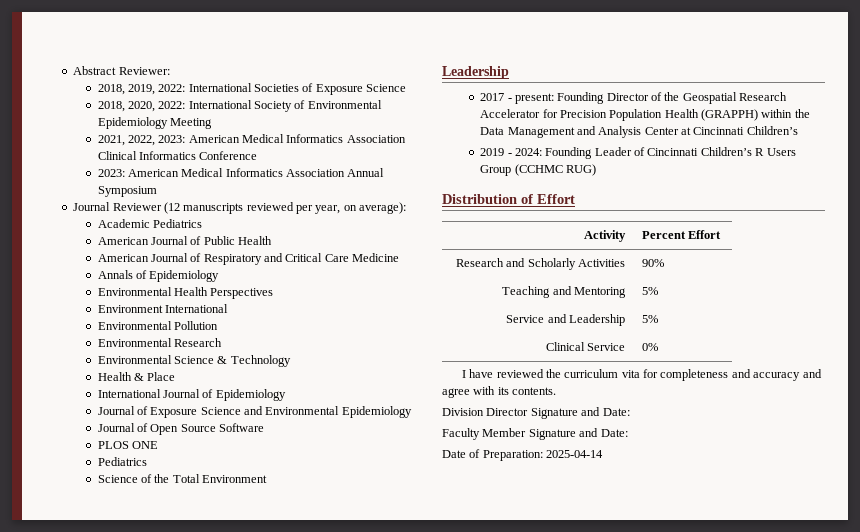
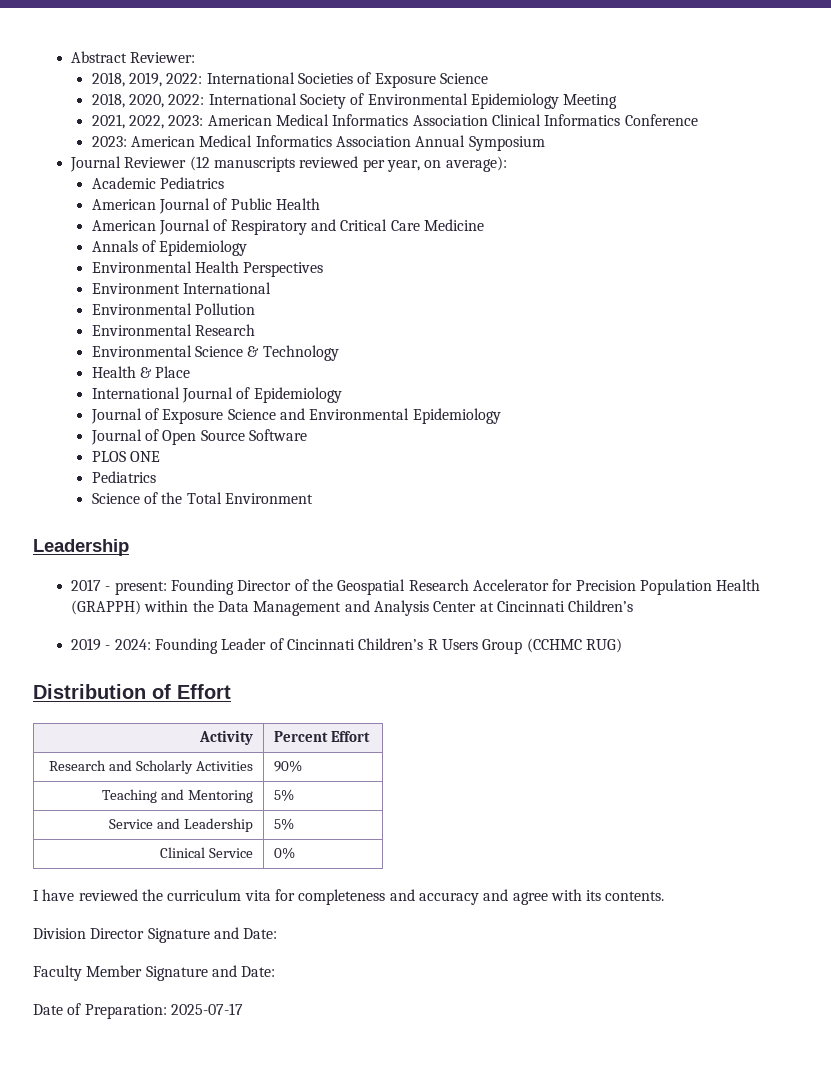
- Date of Preparation: 2025-04-14
+ Date of Preparation: 2025-07-17

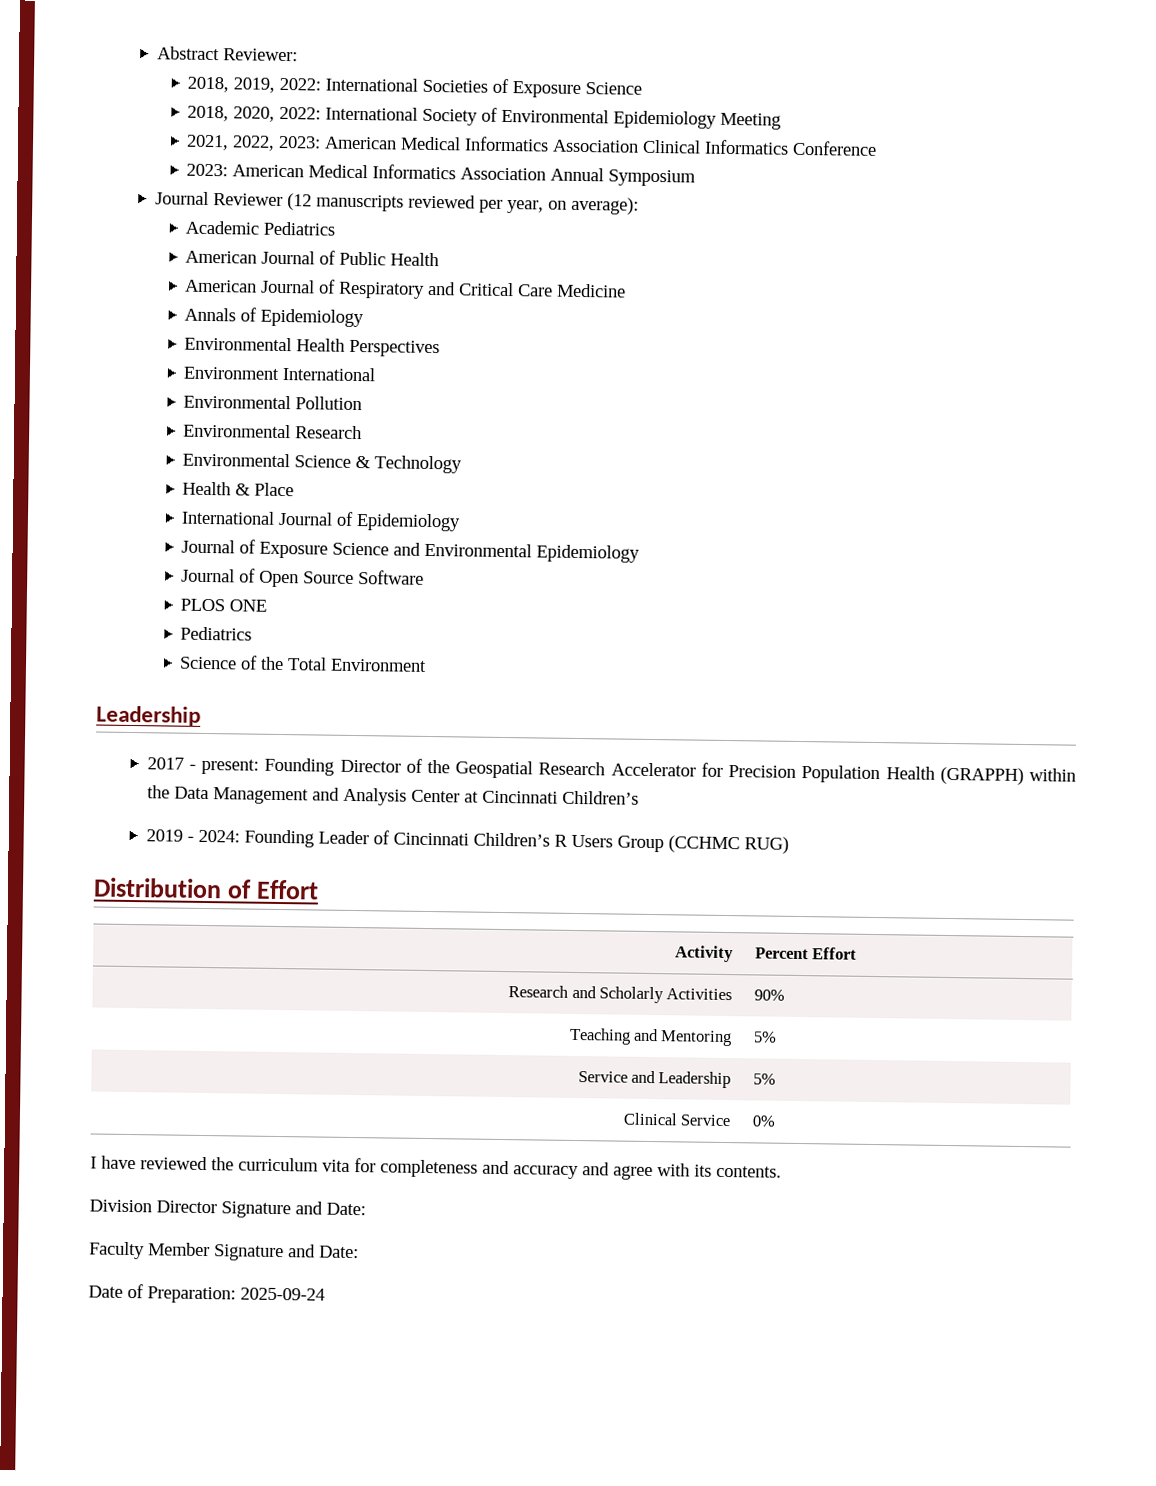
- Date of Preparation: 2025-07-17
+ Date of Preparation: 2025-09-24

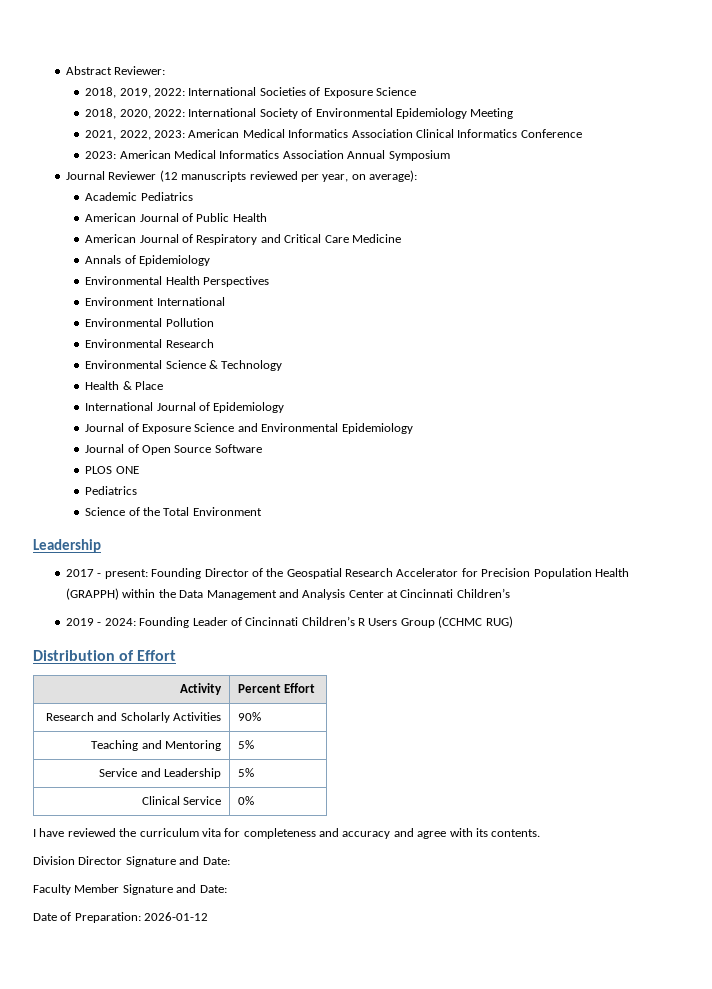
- Date of Preparation: 2025-09-24
+ Date of Preparation: 2026-01-12

